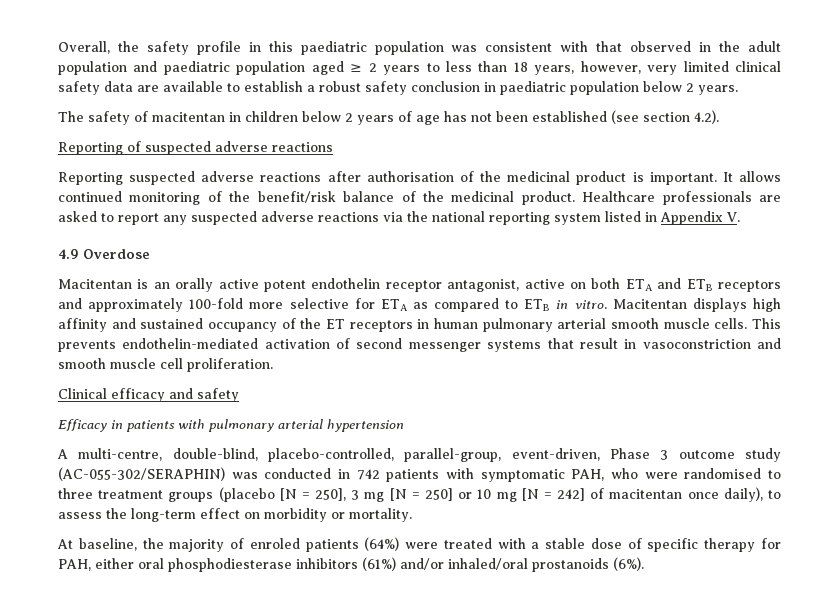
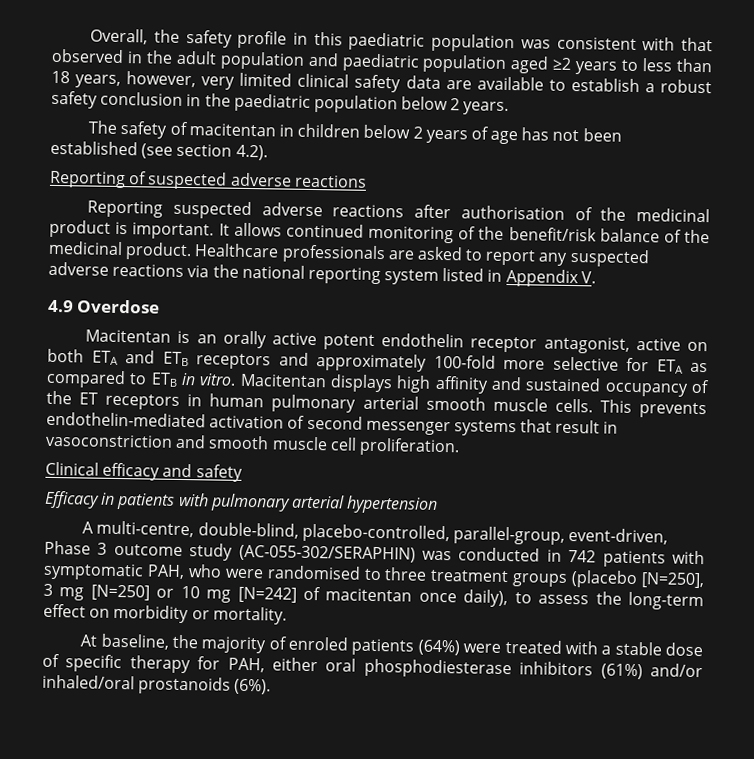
- Overall, the safety profile in this paediatric population was consistent with that observed in the adult population and paediatric population aged ≥ 2 years to less than 18 years, however, very limited clinical safety data are available to establish a robust safety conclusion in paediatric population below 2 years.
+ Overall, the safety profile in this paediatric population was consistent with that observed in the adult population and paediatric population aged ≥2 years to less than 18 years, however, very limited clinical safety data are available to establish a robust safety conclusion in the paediatric population below 2 years.
- A multi-centre, double-blind, placebo-controlled, parallel-group, event-driven, Phase 3 outcome study (AC-055-302/SERAPHIN) was conducted in 742 patients with symptomatic PAH, who were randomised to three treatment groups (placebo [N = 250], 3 mg [N = 250] or 10 mg [N = 242] of macitentan once daily), to assess the long-term effect on morbidity or mortality.
+ A multi-centre, double-blind, placebo-controlled, parallel-group, event-driven, Phase 3 outcome study (AC-055-302/SERAPHIN) was conducted in 742 patients with symptomatic PAH, who were randomised to three treatment groups (placebo [N=250], 3 mg [N=250] or 10 mg [N=242] of macitentan once daily), to assess the long-term effect on morbidity or mortality.

